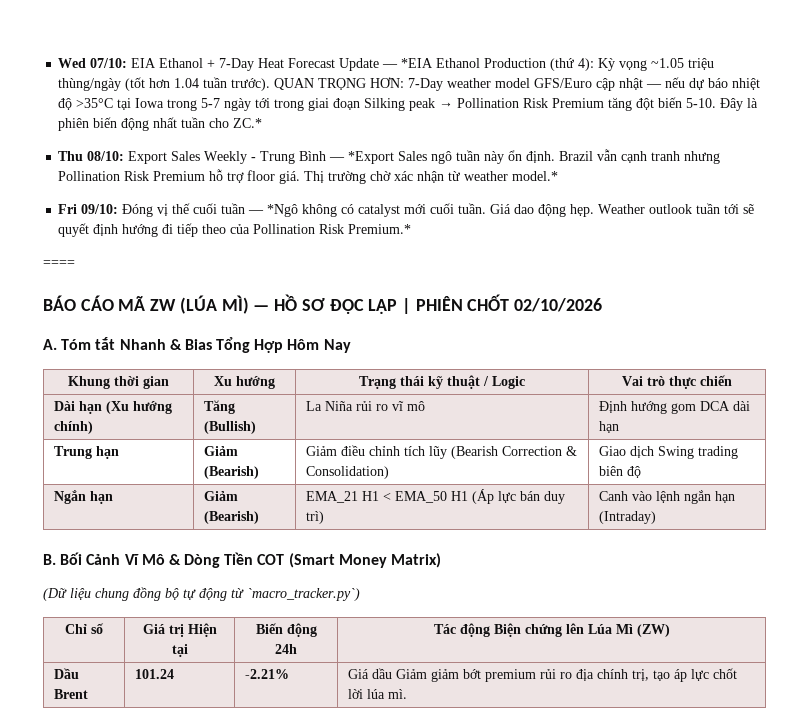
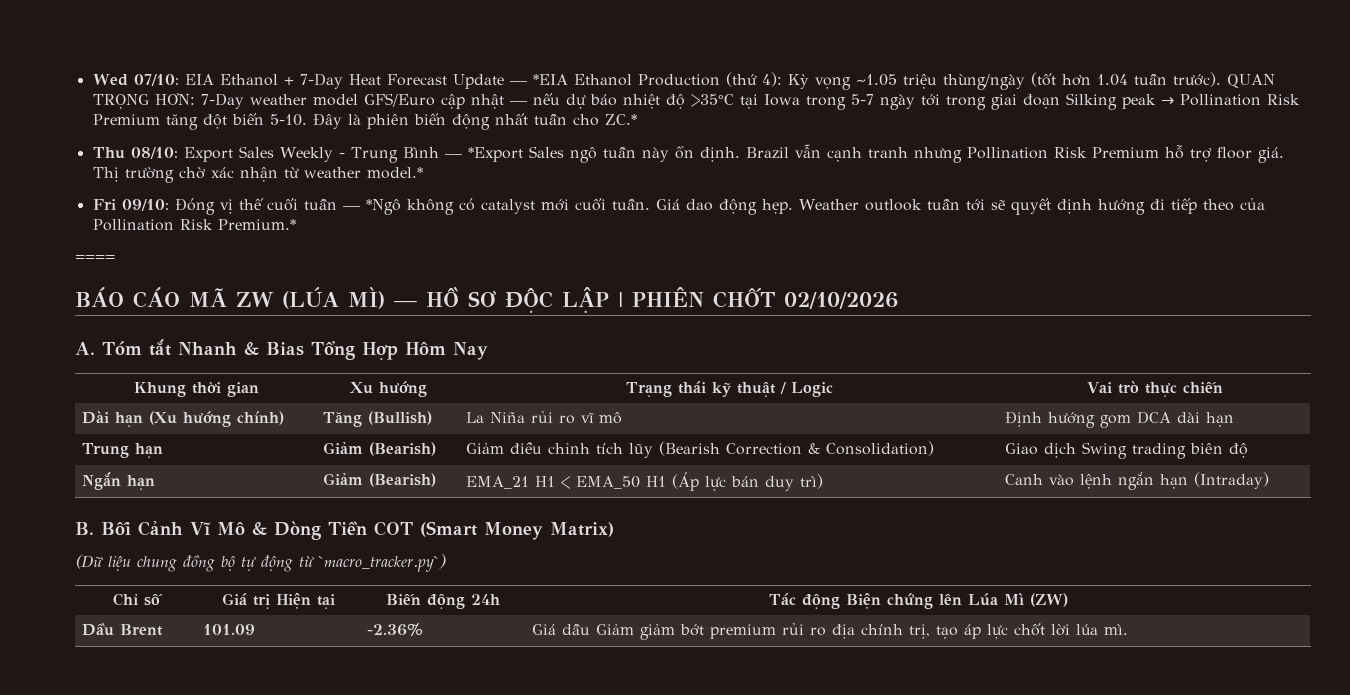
- Dầu Brent | 101.24 | -2.21% | Giá dầu Giảm giảm bớt premium rủi ro địa chính trị, tạo áp lực chốt lời lúa mì.
+ Dầu Brent | 101.09 | -2.36% | Giá dầu Giảm giảm bớt premium rủi ro địa chính trị, tạo áp lực chốt lời lúa mì.

